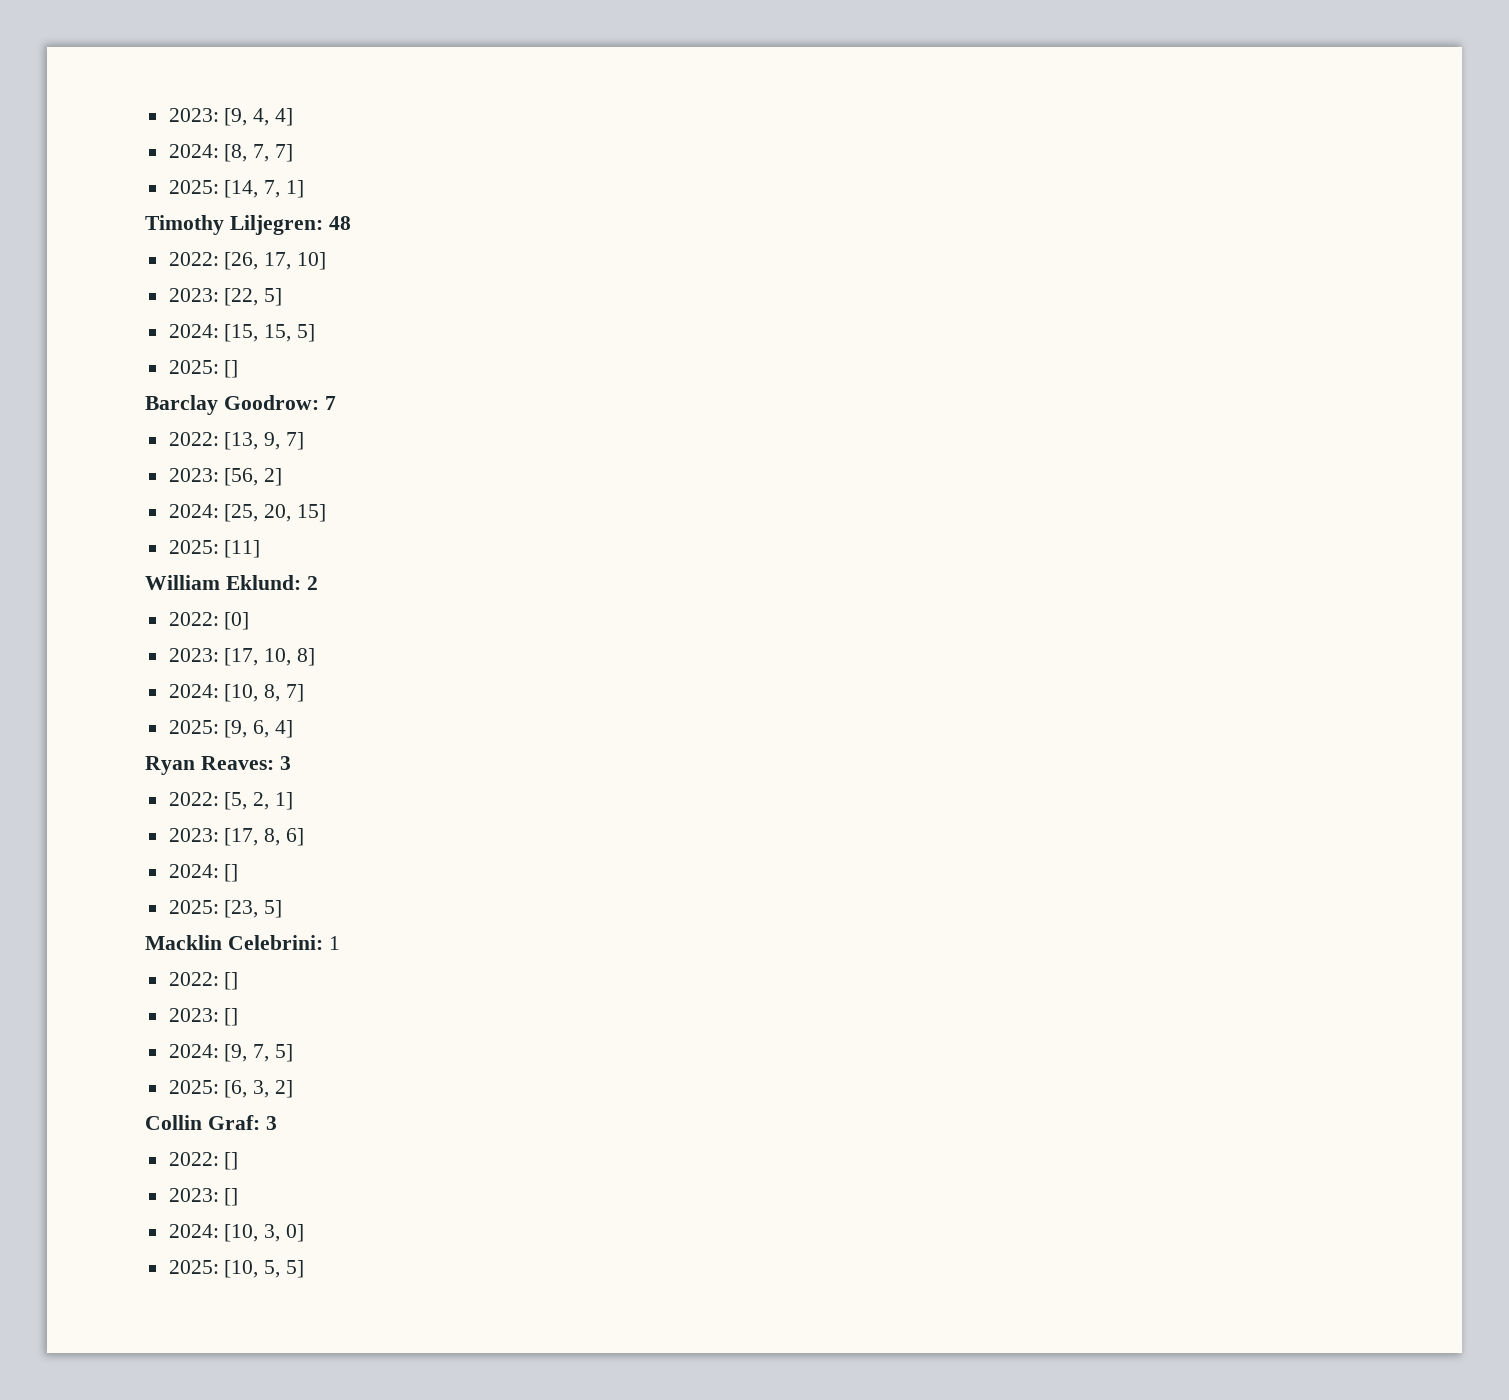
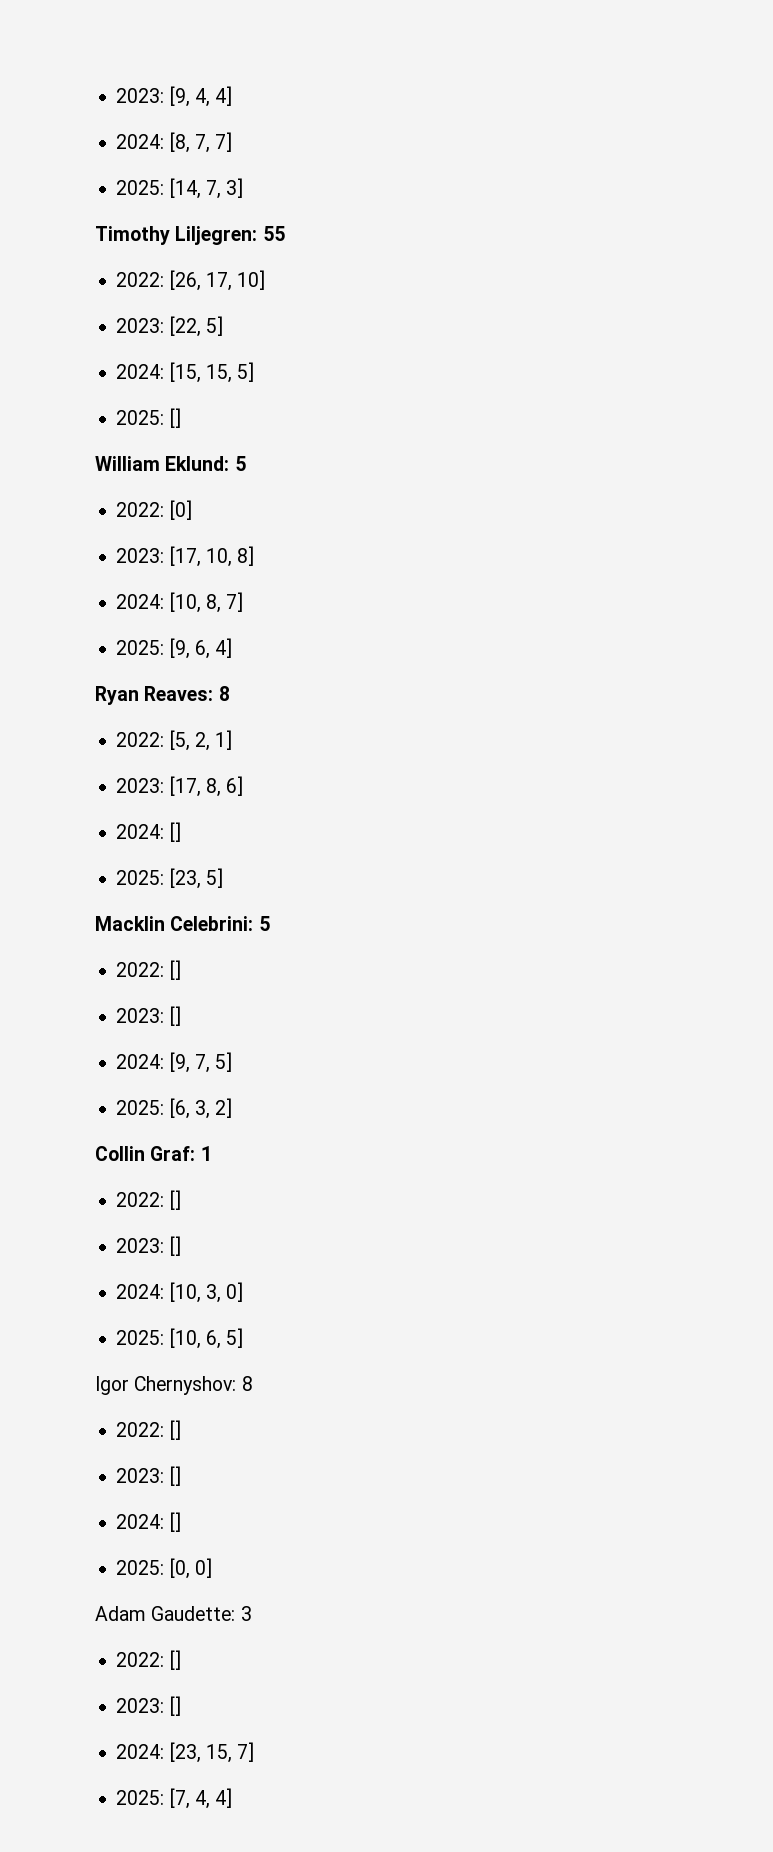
- 2025: [14, 7, 1]
+ 2025: [14, 7, 3]
- Timothy Liljegren: 48
+ Timothy Liljegren: 55
- Barclay Goodrow: 7
- 2022: [13, 9, 7]
- 2023: [56, 2]
- 2024: [25, 20, 15]
- 2025: [11]
- William Eklund: 2
+ William Eklund: 5
- Ryan Reaves: 3
+ Ryan Reaves: 8
- Macklin Celebrini: 1
+ Macklin Celebrini: 5
- Collin Graf: 3
+ Collin Graf: 1
- 2025: [10, 5, 5]
+ 2025: [10, 6, 5]
+ Igor Chernyshov: 8
+ 2022: []
+ 2023: []
+ 2024: []
+ 2025: [0, 0]
+ Adam Gaudette: 3
+ 2022: []
+ 2023: []
+ 2024: [23, 15, 7]
+ 2025: [7, 4, 4]

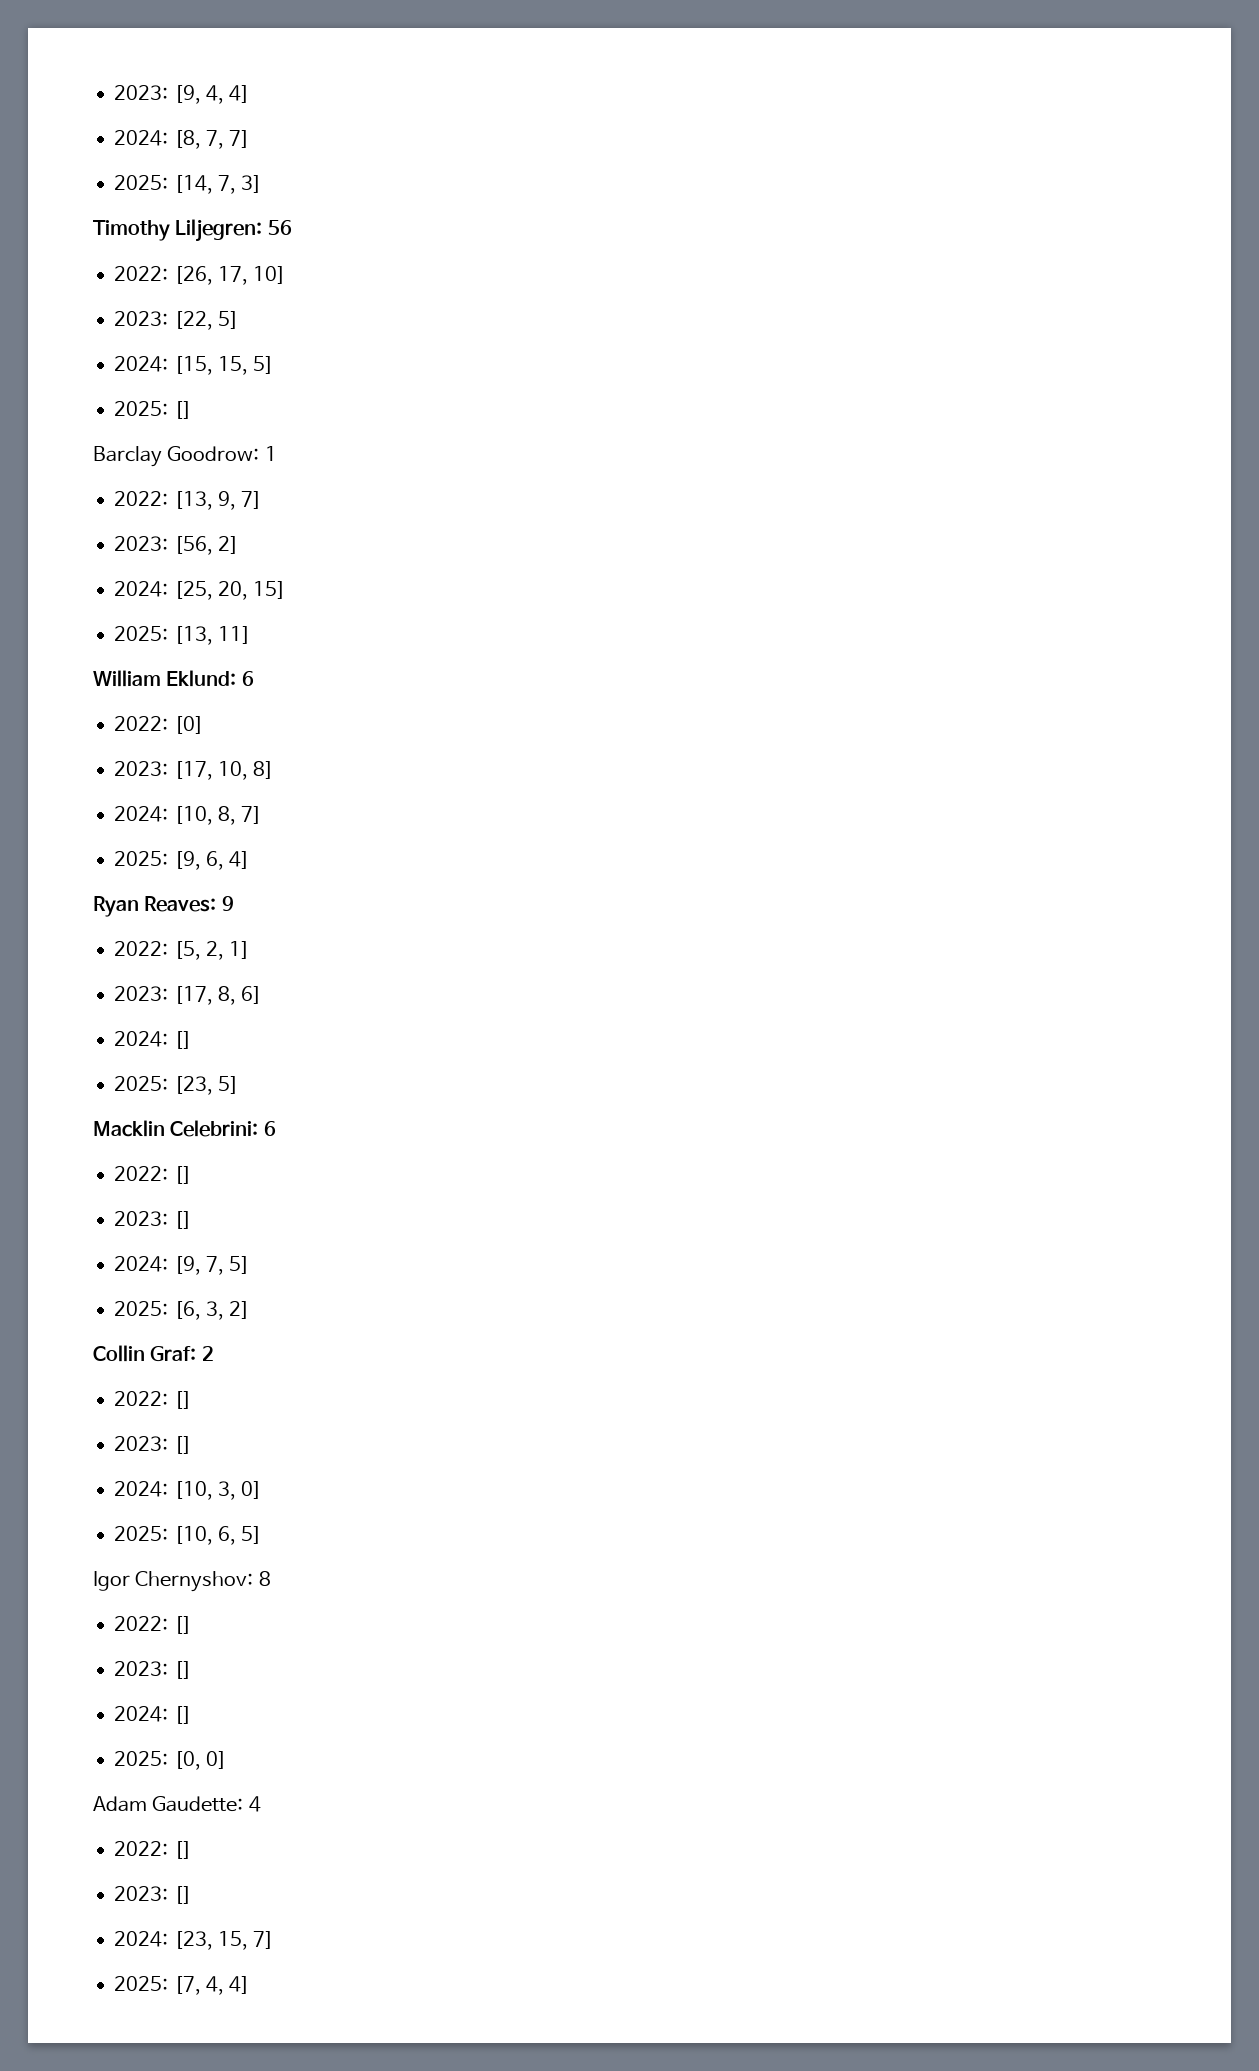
- Timothy Liljegren: 55
+ Timothy Liljegren: 56
+ Barclay Goodrow: 1
+ 2022: [13, 9, 7]
+ 2023: [56, 2]
+ 2024: [25, 20, 15]
+ 2025: [13, 11]
- William Eklund: 5
+ William Eklund: 6
- Ryan Reaves: 8
+ Ryan Reaves: 9
- Macklin Celebrini: 5
+ Macklin Celebrini: 6
- Collin Graf: 1
+ Collin Graf: 2
- Adam Gaudette: 3
+ Adam Gaudette: 4

